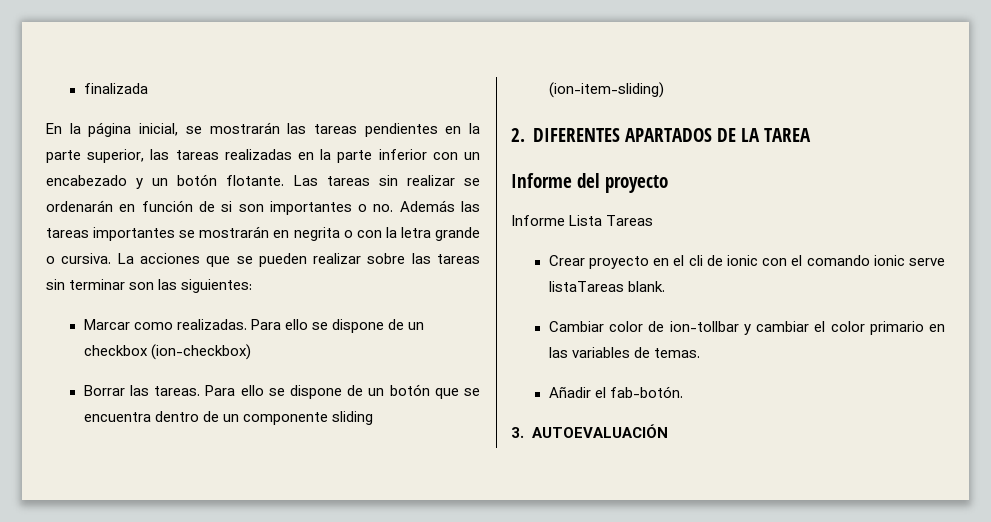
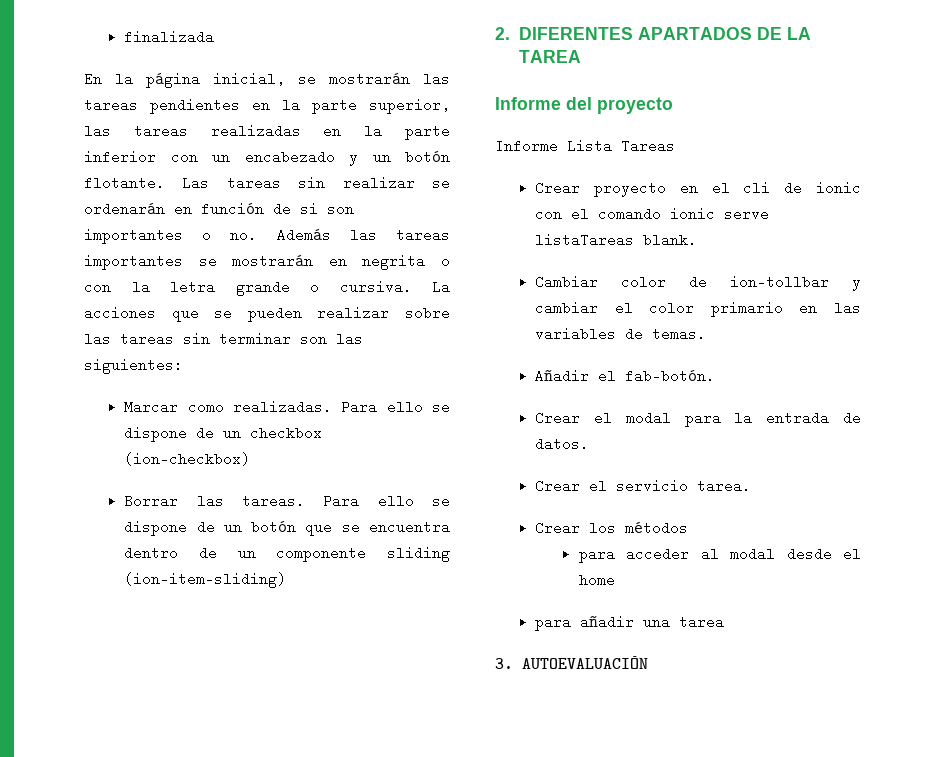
+ Crear el modal para la entrada de datos.
+ Crear el servicio tarea.
+ Crear los métodos
+ para acceder al modal desde el home
+ para añadir una tarea

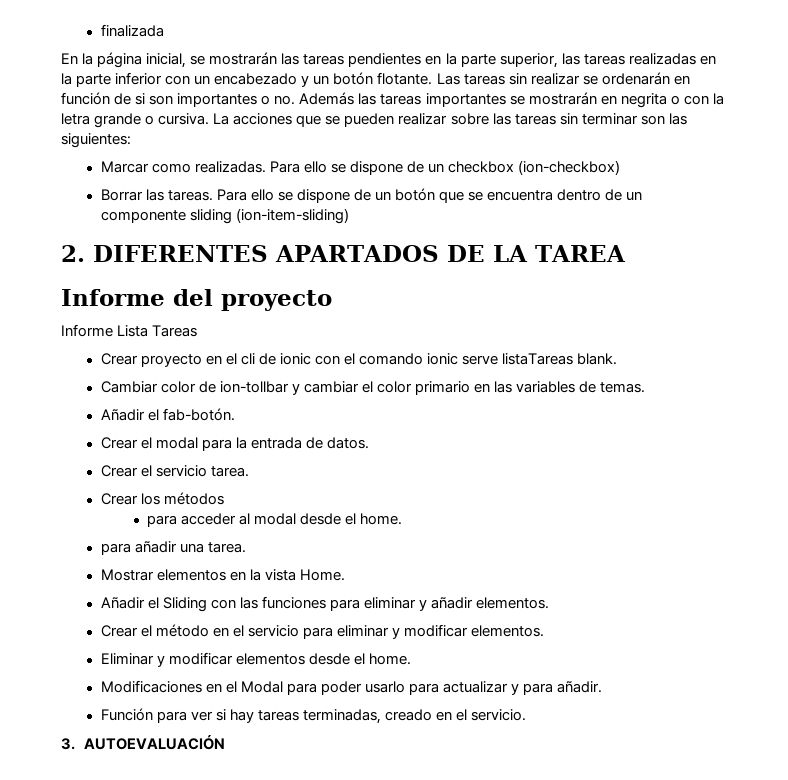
- para acceder al modal desde el home
+ para acceder al modal desde el home.
- para añadir una tarea
+ para añadir una tarea.
+ Mostrar elementos en la vista Home.
+ Añadir el Sliding con las funciones para eliminar y añadir elementos.
+ Crear el método en el servicio para eliminar y modificar elementos.
+ Eliminar y modificar elementos desde el home.
+ Modificaciones en el Modal para poder usarlo para actualizar y para añadir.
+ Función para ver si hay tareas terminadas, creado en el servicio.

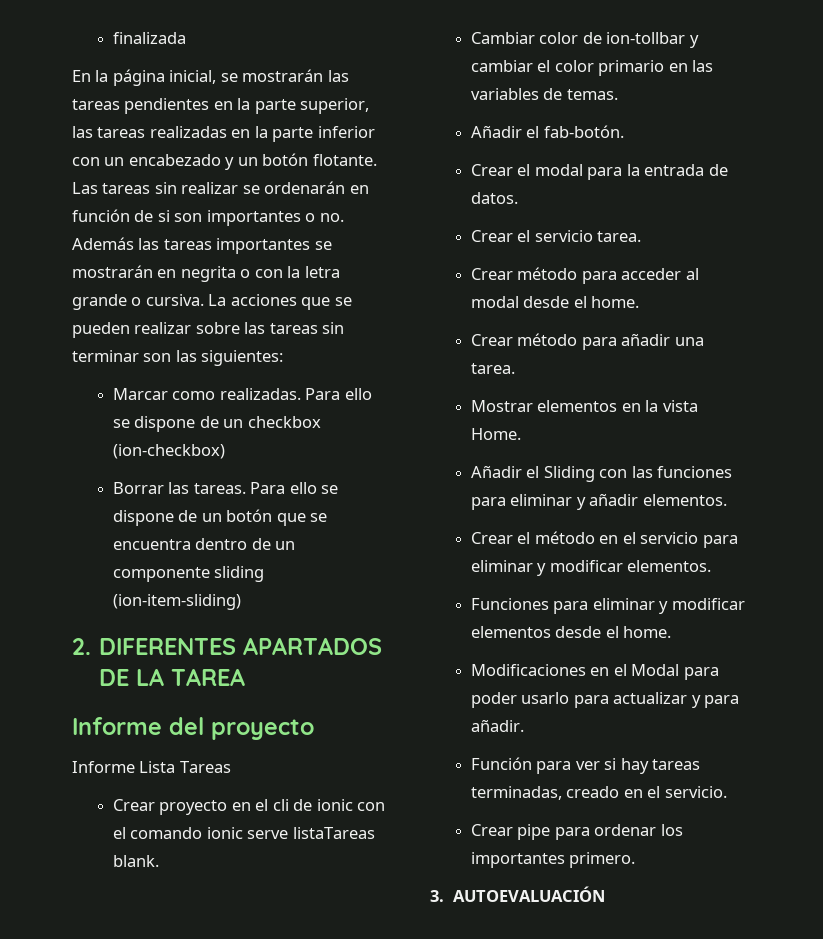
- Crear los métodos
- para acceder al modal desde el home.
+ Crear método para acceder al modal desde el home.
- para añadir una tarea.
+ Crear método para añadir una tarea.
- Eliminar y modificar elementos desde el home.
+ Funciones para eliminar y modificar elementos desde el home.
+ Crear pipe para ordenar los importantes primero.

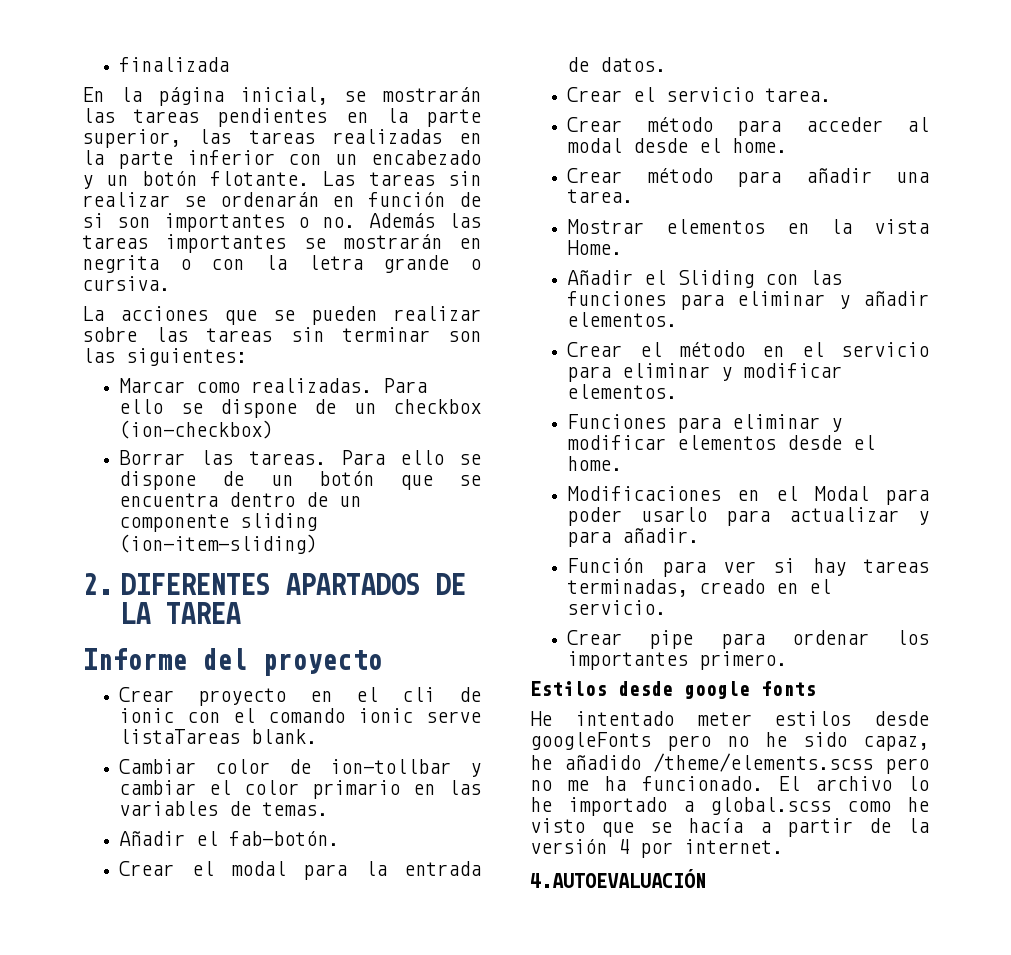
- Las tareas sin realizar se ordenarán en función de si son importantes o no. Además las tareas importantes se mostrarán en negrita o con la letra grande o cursiva. La acciones que se pueden realizar sobre las tareas sin terminar son las siguientes:
+ Las tareas sin realizar se ordenarán en función de si son importantes o no. Además las tareas importantes se mostrarán en negrita o con la letra grande o cursiva.
+ La acciones que se pueden realizar sobre las tareas sin terminar son las siguientes:
- Informe Lista Tareas
- 3. AUTOEVALUACIÓN
+ Estilos desde google fonts
+ He intentado meter estilos desde googleFonts pero no he sido capaz, he añadido /theme/elements.scss pero no me ha funcionado. El archivo lo he importado a global.scss como he visto que se hacía a partir de la versión 4 por internet.
+ 4.AUTOEVALUACIÓN

